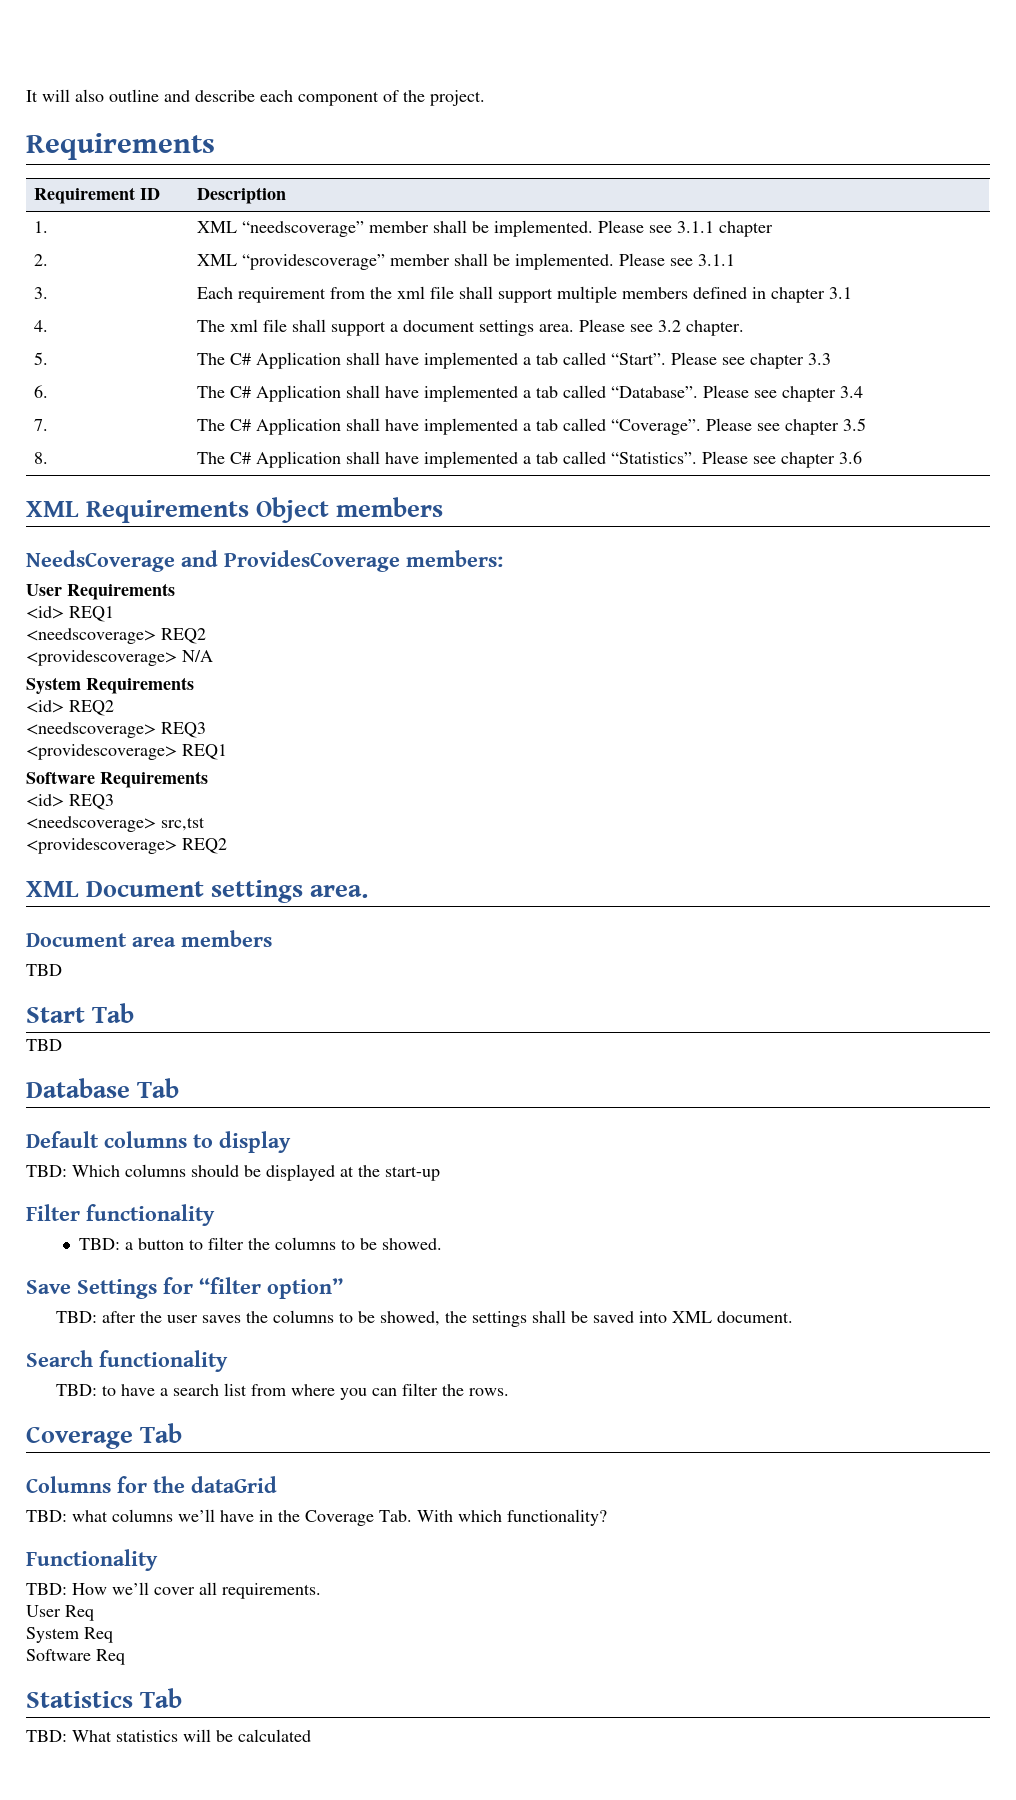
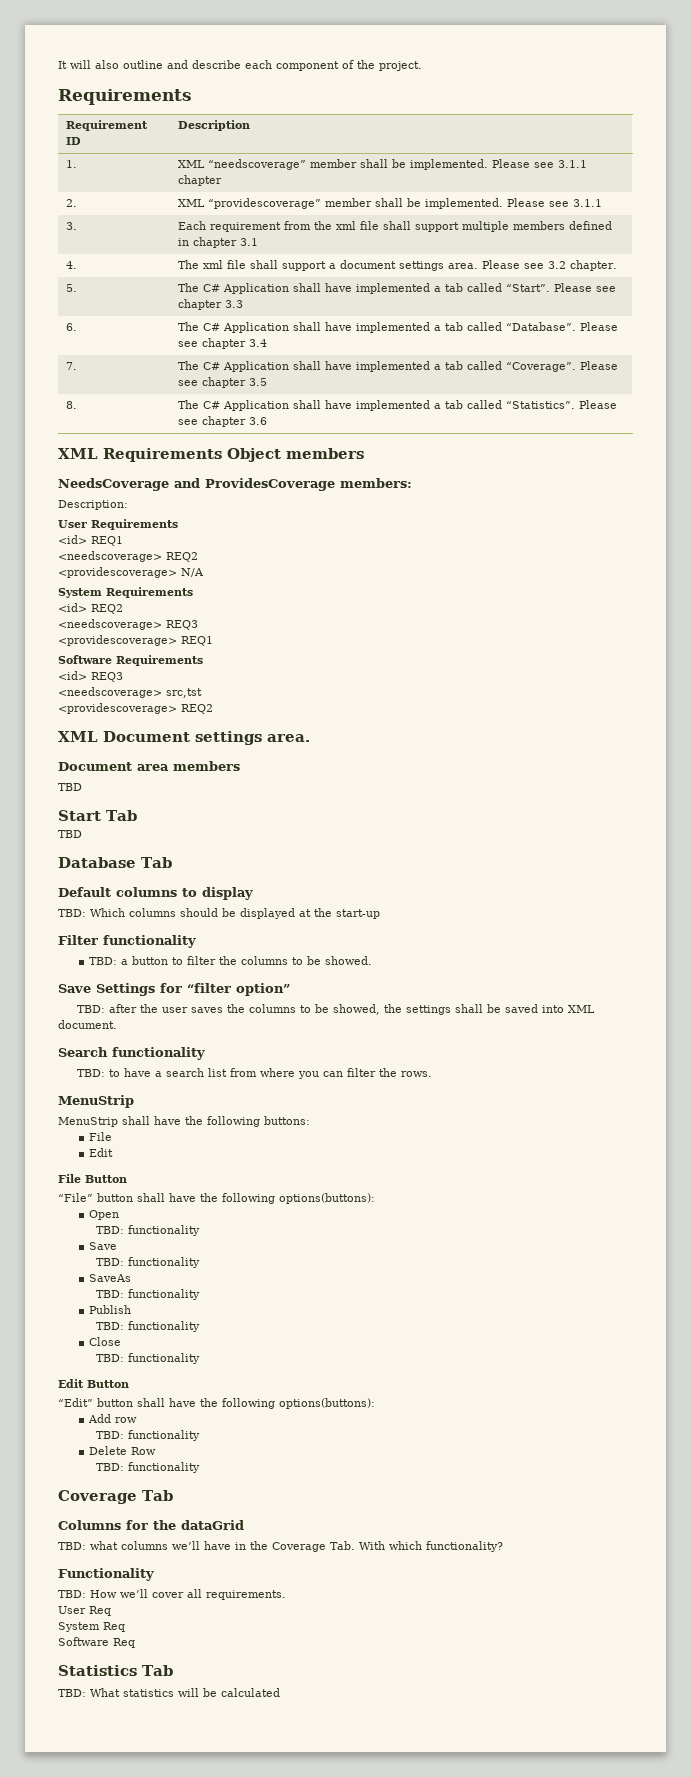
+ Description:
  TBD: to have a search list from where you can filter the rows.
+ MenuStrip
+ MenuStrip shall have the following buttons:
+ File
+ Edit
+ File Button
+ “File” button shall have the following options(buttons):
+ Open
+ TBD: functionality
+ Save
+ TBD: functionality
+ SaveAs
+ TBD: functionality
+ Publish
+ TBD: functionality
+ Close
+ TBD: functionality
+ Edit Button
+ “Edit” button shall have the following options(buttons):
+ Add row
+ TBD: functionality
+ Delete Row
+ TBD: functionality

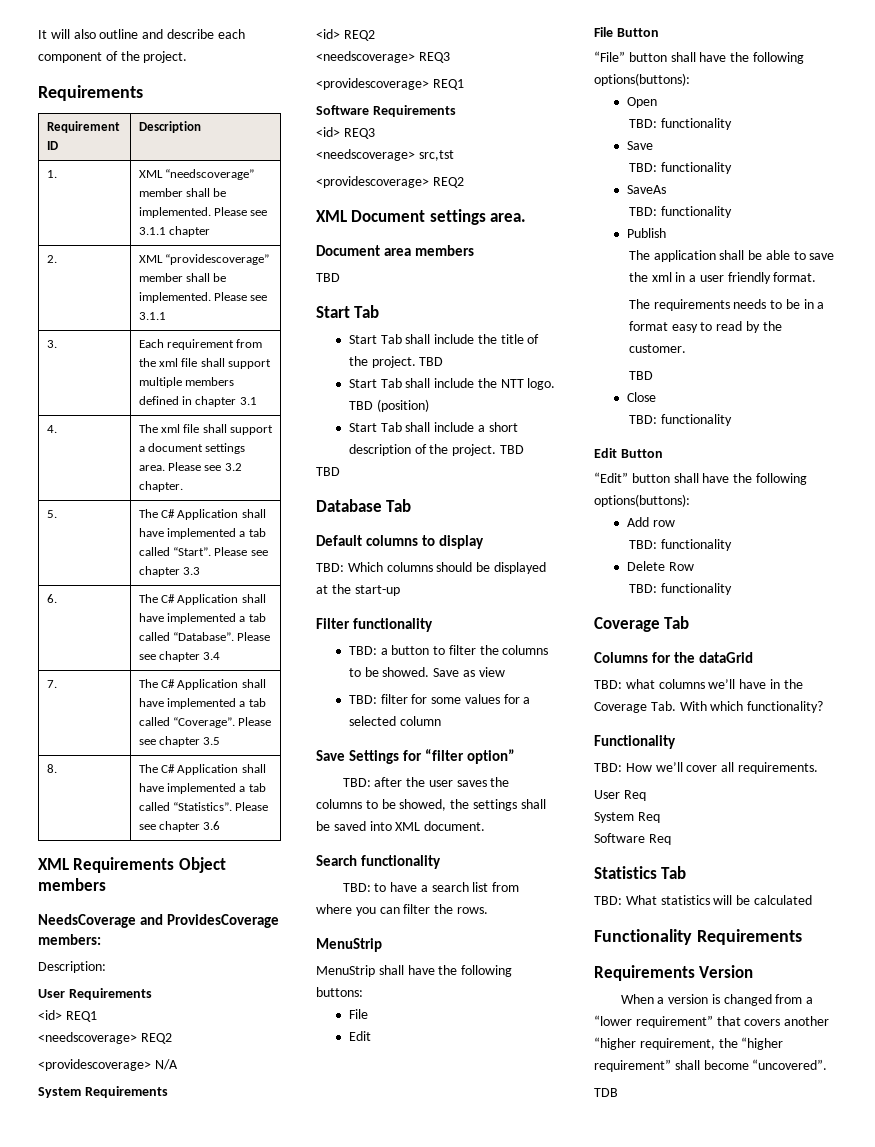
+ Start Tab shall include the title of the project. TBD
+ Start Tab shall include the NTT logo. TBD (position)
+ Start Tab shall include a short description of the project. TBD
+ Save as view
+ TBD: filter for some values for a selected column
  Publish
- TBD: functionality
+ The application shall be able to save the xml in a user friendly format.
+ The requirements needs to be in a format easy to read by the customer.
+ TBD
+ Functionality Requirements
+ Requirements Version
+ When a version is changed from a “lower requirement” that covers another “higher requirement, the “higher requirement” shall become “uncovered”.
+ TDB

